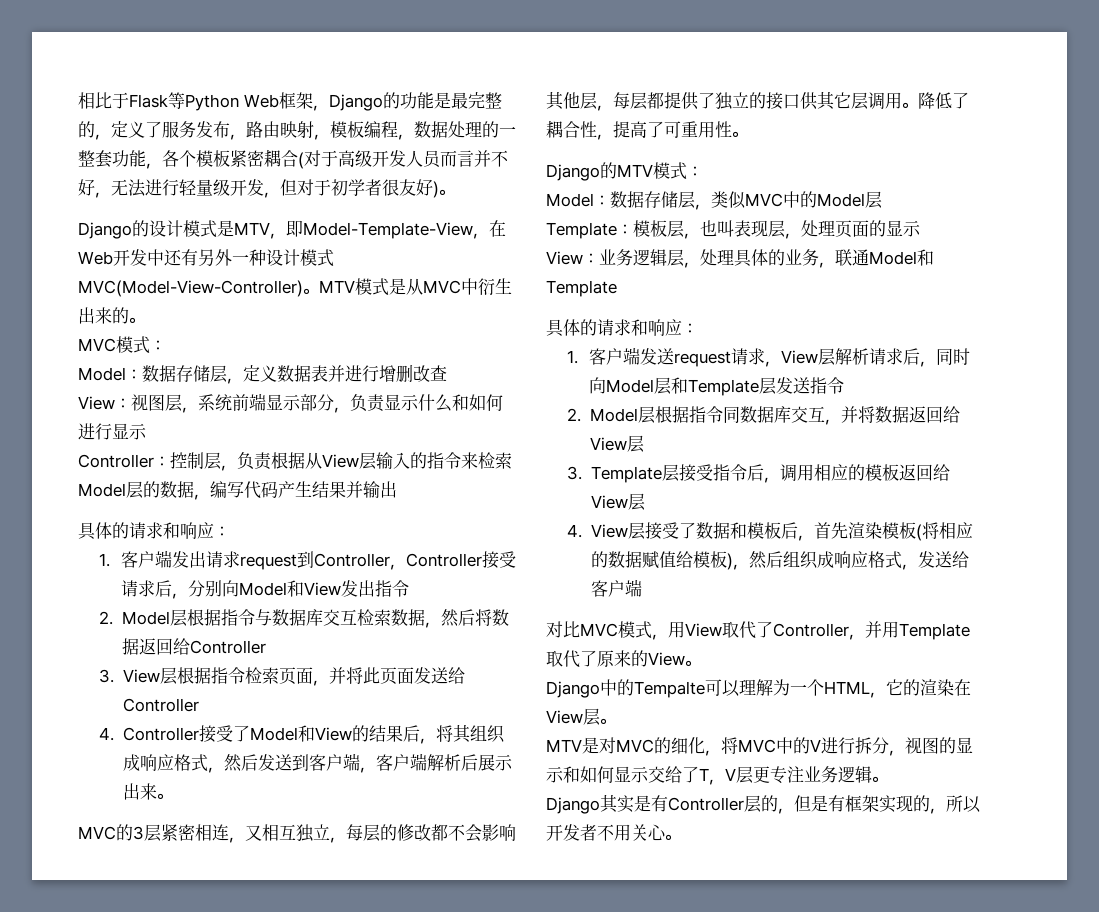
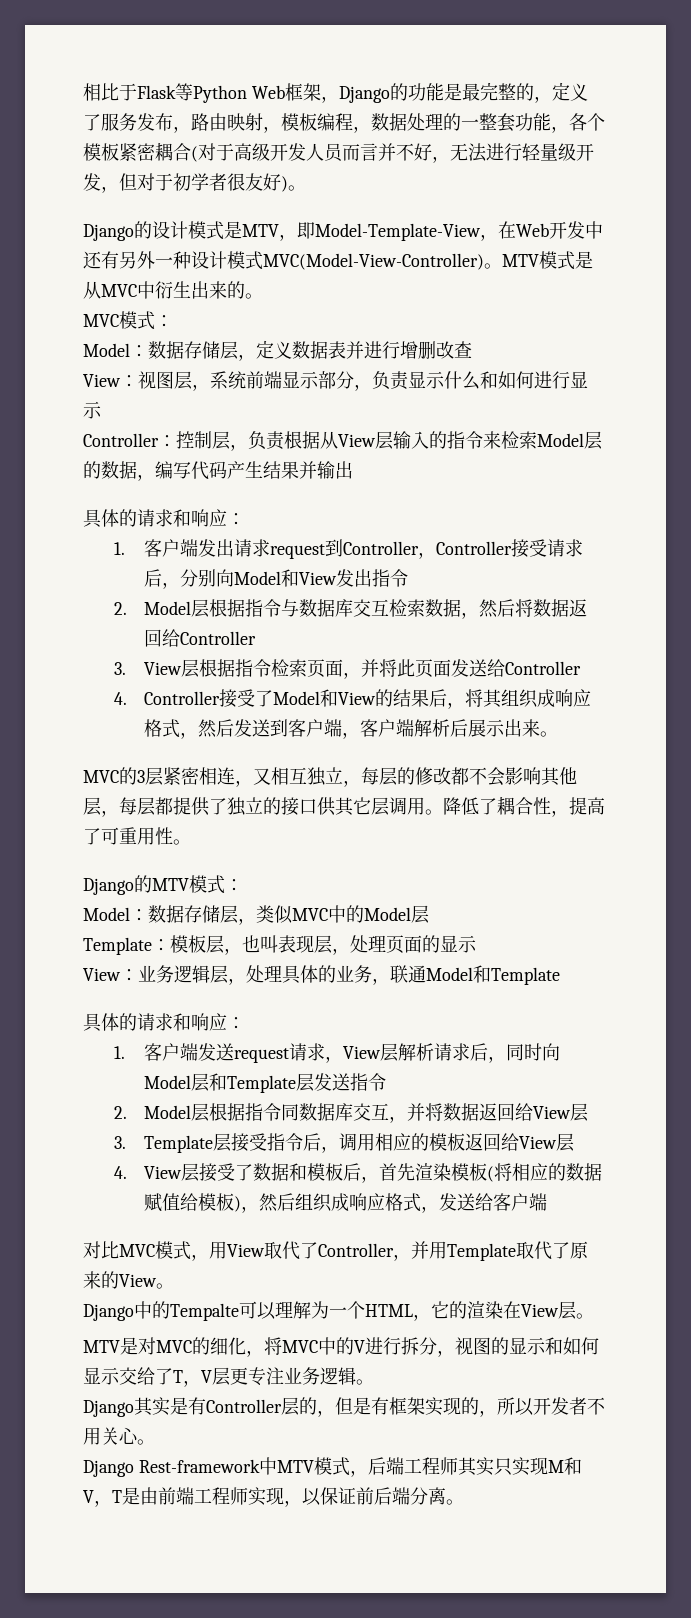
+ Django Rest-framework中MTV模式，后端工程师其实只实现M和V，T是由前端工程师实现，以保证前后端分离。

